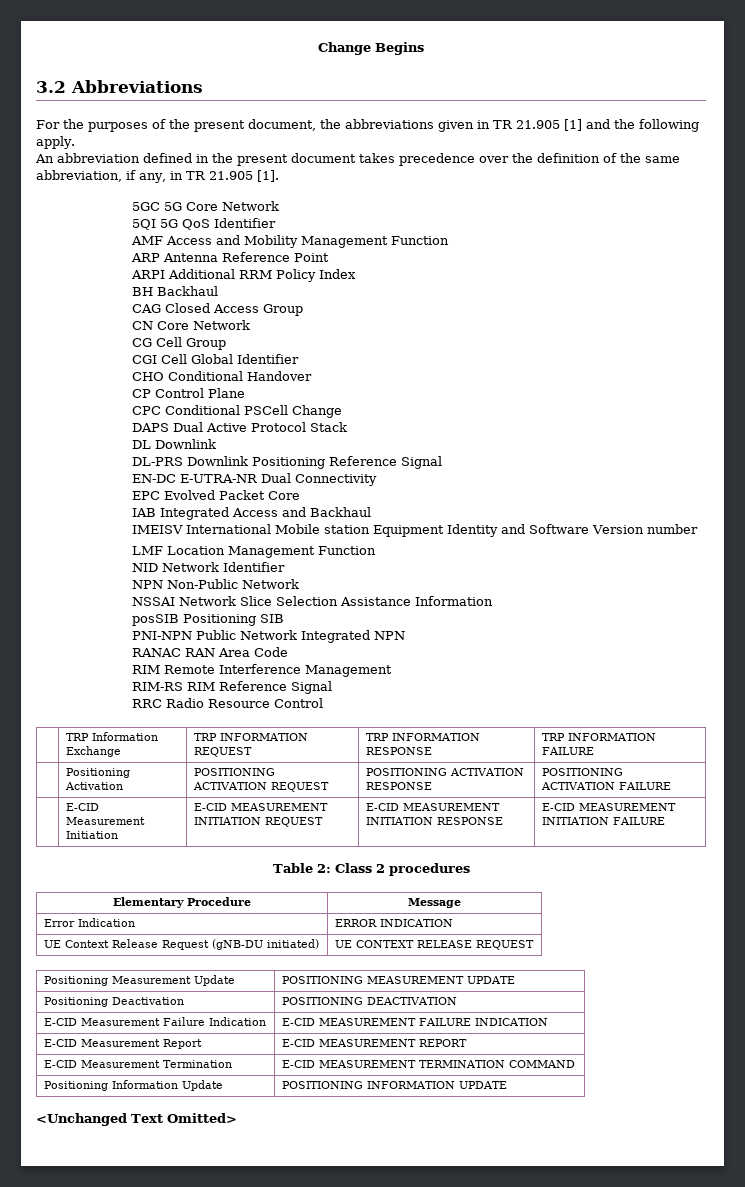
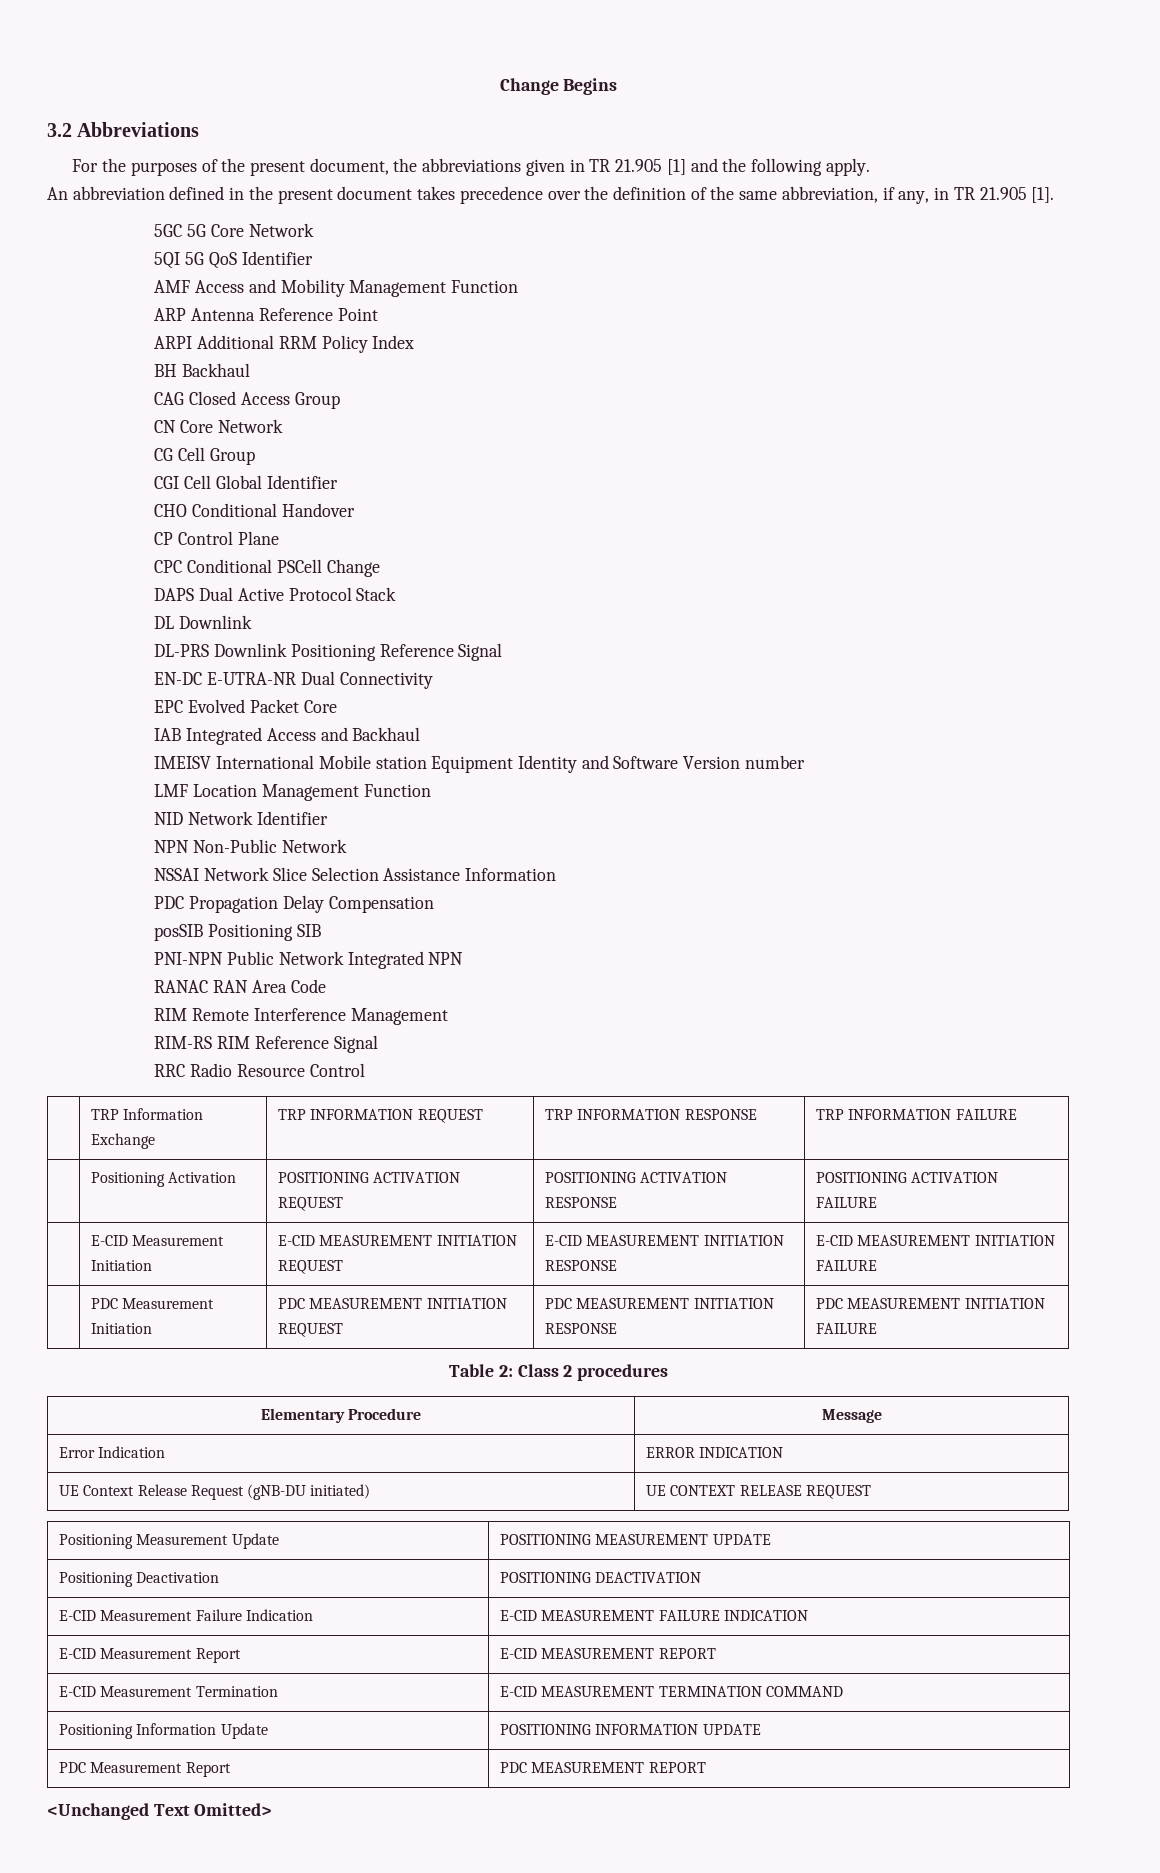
+ PDC Propagation Delay Compensation
+ | PDC Measurement Initiation | PDC MEASUREMENT INITIATION REQUEST | PDC MEASUREMENT INITIATION RESPONSE | PDC MEASUREMENT INITIATION FAILURE
+ PDC Measurement Report | PDC MEASUREMENT REPORT

